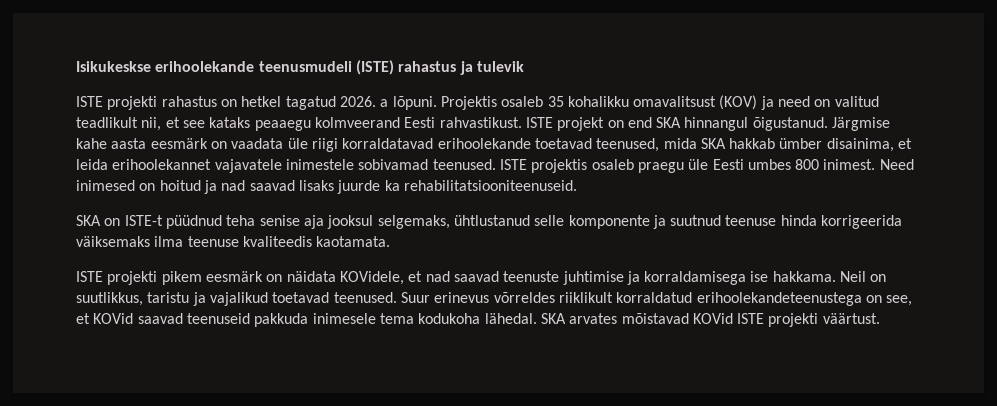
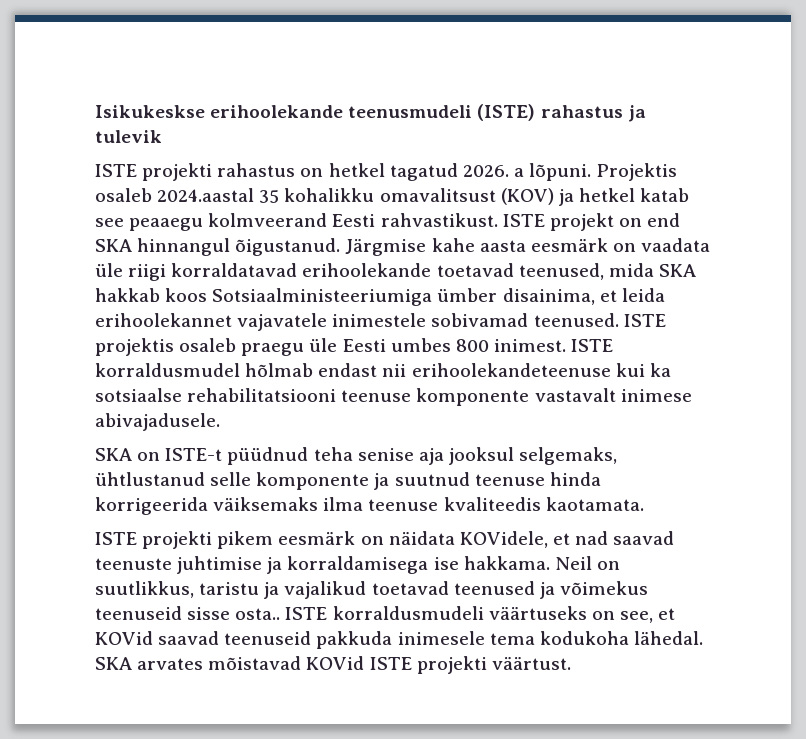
- Projektis osaleb 35 kohalikku omavalitsust (KOV) ja need on valitud teadlikult nii, et see kataks peaaegu kolmveerand Eesti rahvastikust.
+ Projektis osaleb 2024.aastal 35 kohalikku omavalitsust (KOV) ja hetkel katab see peaaegu kolmveerand Eesti rahvastikust.
- Järgmise kahe aasta eesmärk on vaadata üle riigi korraldatavad erihoolekande toetavad teenused, mida SKA hakkab ümber disainima, et leida erihoolekannet vajavatele inimestele sobivamad teenused.
+ Järgmise kahe aasta eesmärk on vaadata üle riigi korraldatavad erihoolekande toetavad teenused, mida SKA hakkab koos Sotsiaalministeeriumiga ümber disainima, et leida erihoolekannet vajavatele inimestele sobivamad teenused.
- Need inimesed on hoitud ja nad saavad lisaks juurde ka rehabilitatsiooniteenuseid.
+ ISTE korraldusmudel hõlmab endast nii erihoolekandeteenuse kui ka sotsiaalse rehabilitatsiooni teenuse komponente vastavalt inimese abivajadusele.
- Neil on suutlikkus, taristu ja vajalikud toetavad teenused. Suur erinevus võrreldes riiklikult korraldatud erihoolekandeteenustega on see, et KOVid saavad teenuseid pakkuda inimesele tema kodukoha lähedal.
+ Neil on suutlikkus, taristu ja vajalikud toetavad teenused ja võimekus teenuseid sisse osta.. ISTE korraldusmudeli väärtuseks on see, et KOVid saavad teenuseid pakkuda inimesele tema kodukoha lähedal.

